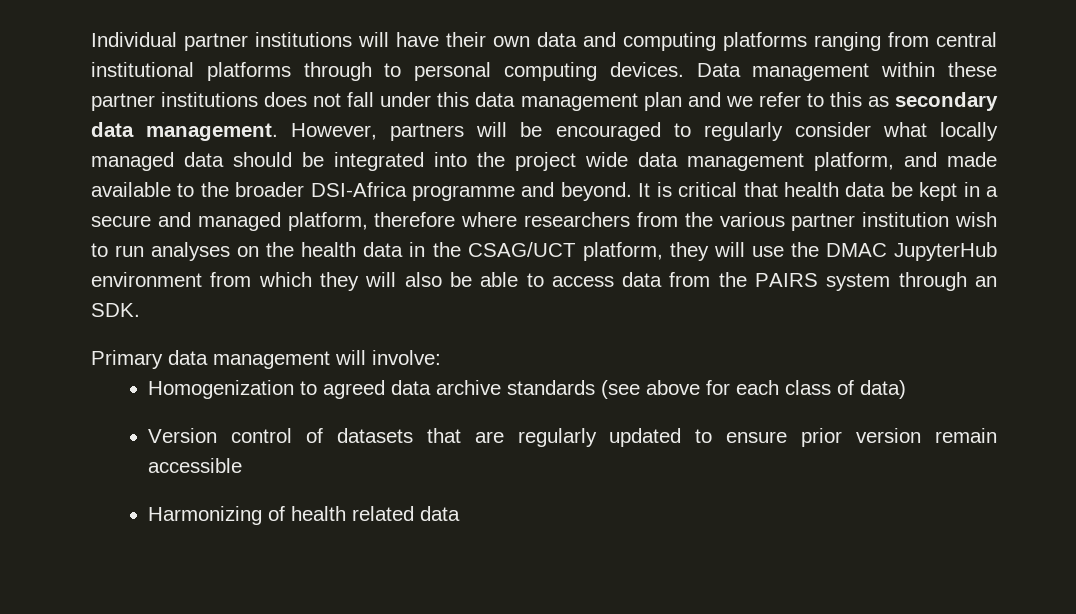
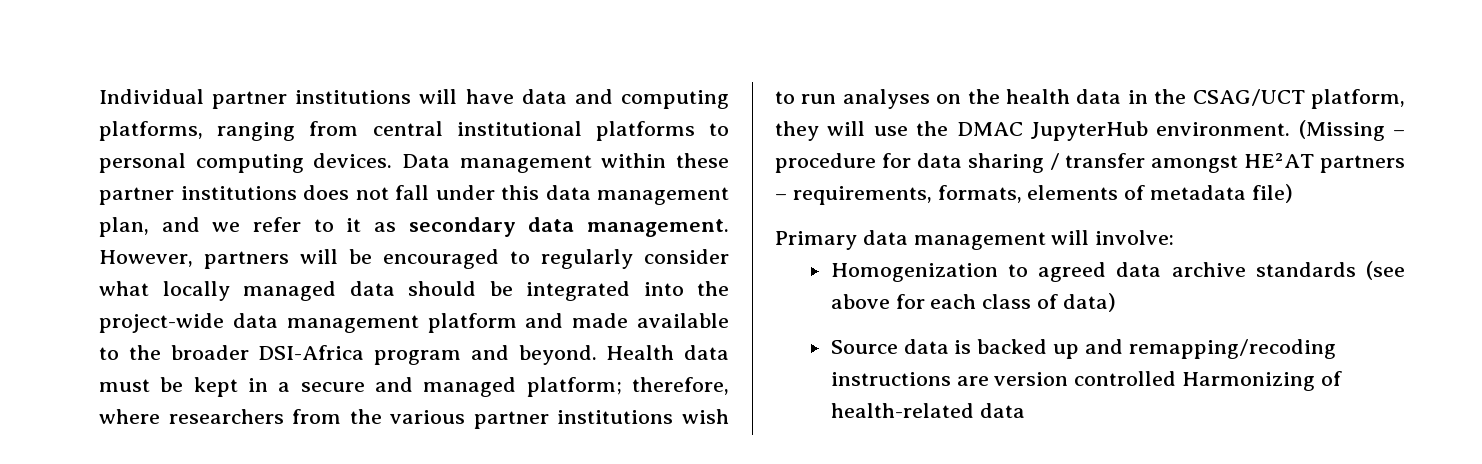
- Individual partner institutions will have their own data and computing platforms ranging from central institutional platforms through to personal computing devices.
+ Individual partner institutions will have data and computing platforms, ranging from central institutional platforms to personal computing devices.
- Data management within these partner institutions does not fall under this data management plan and we refer to this as secondary data management.
+ Data management within these partner institutions does not fall under this data management plan, and we refer to it as secondary data management.
- However, partners will be encouraged to regularly consider what locally managed data should be integrated into the project wide data management platform, and made available to the broader DSI-Africa programme and beyond.
+ However, partners will be encouraged to regularly consider what locally managed data should be integrated into the project-wide data management platform and made available to the broader DSI-Africa program and beyond.
- It is critical that health data be kept in a secure and managed platform, therefore where researchers from the various partner institution wish to run analyses on the health data in the CSAG/UCT platform, they will use the DMAC JupyterHub environment from which they will also be able to access data from the PAIRS system through an SDK.
+ Health data must be kept in a secure and managed platform; therefore, where researchers from the various partner institutions wish to run analyses on the health data in the CSAG/UCT platform, they will use the DMAC JupyterHub environment. (Missing – procedure for data sharing / transfer amongst HE²AT partners – requirements, formats, elements of metadata file)
- Version control of datasets that are regularly updated to ensure prior version remain accessible
- Harmonizing of health related data
+ Source data is backed up and remapping/recoding instructions are version controlled Harmonizing of health-related data

